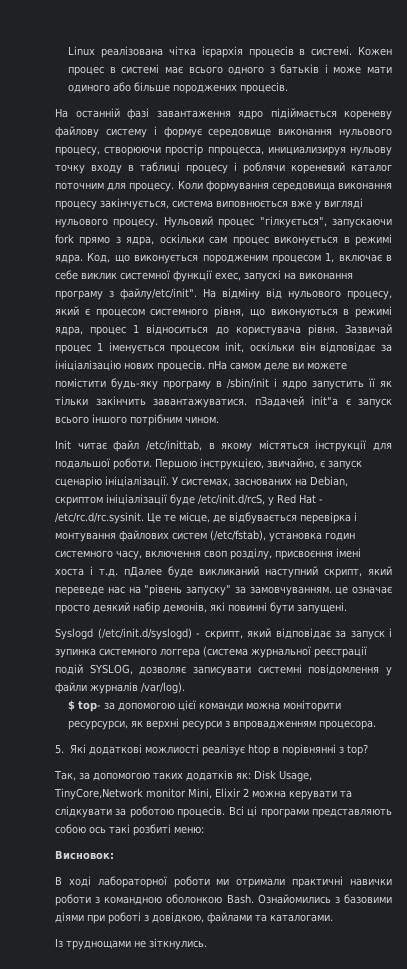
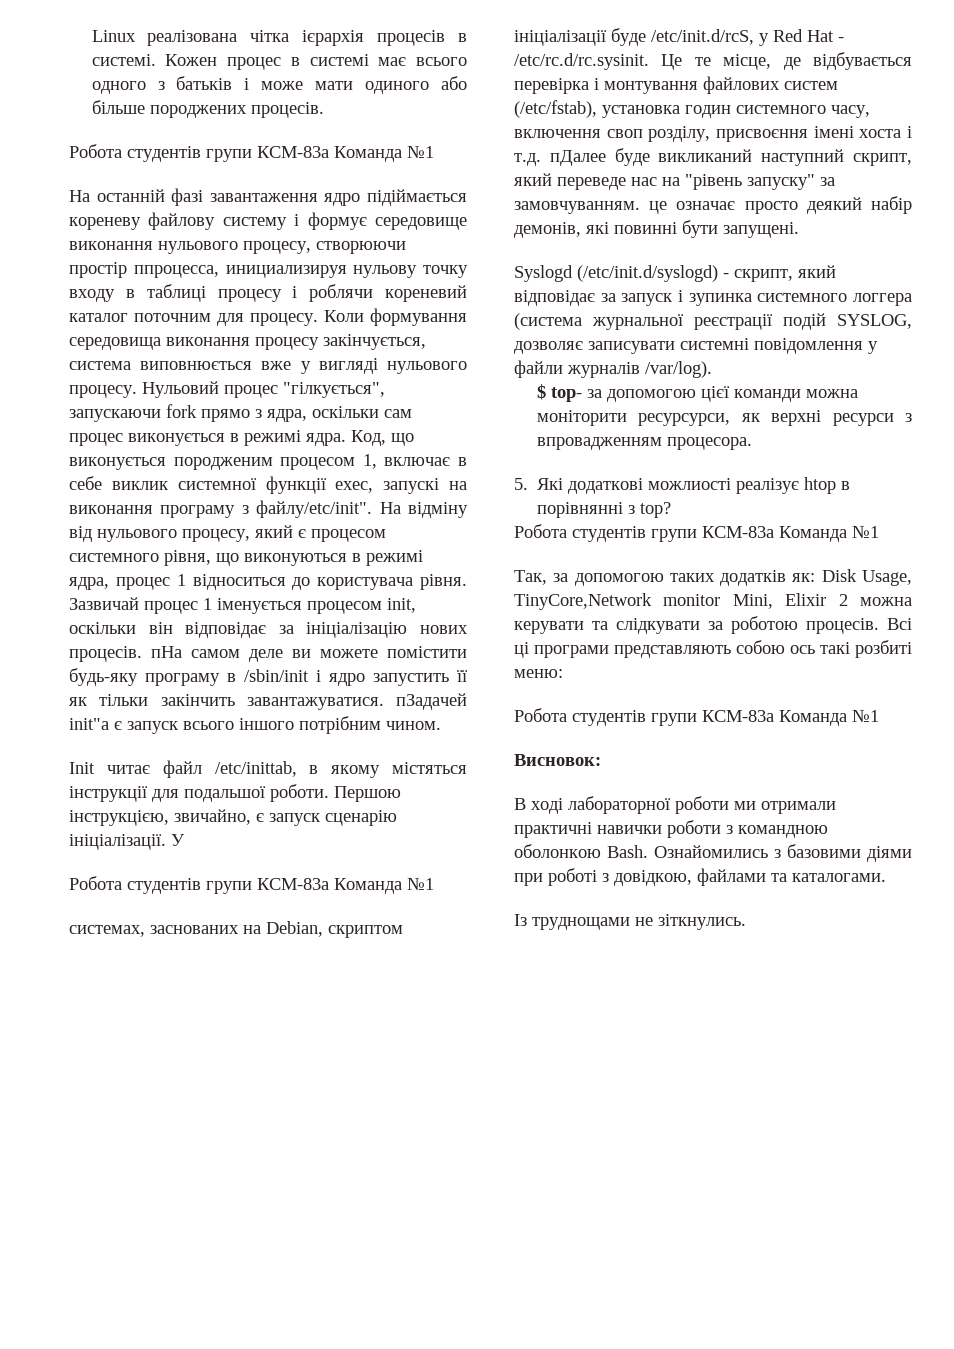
  Кожен процес в системі має всього одного з батьків і може мати одиного або більше породжених процесів.
+ Робота студентів групи КСМ-83а Команда №1
- У системах, заснованих на Debian, скриптом ініціалізації буде /etc/init.d/rcS, у Red Hat - /etc/rc.d/rc.sysinit. Це те місце, де відбувається перевірка і монтування файлових систем (/etc/fstab), установка годин системного часу, включення своп розділу, присвоєння імені хоста і т.д. пДалее буде викликаний наступний скрипт, який переведе нас на "рівень запуску" за замовчуванням. це означає просто деякий набір демонів, які повинні бути запущені.
+ У
+ Робота студентів групи КСМ-83а Команда №1
+ системах, заснованих на Debian, скриптом ініціалізації буде /etc/init.d/rcS, у Red Hat - /etc/rc.d/rc.sysinit. Це те місце, де відбувається перевірка і монтування файлових систем (/etc/fstab), установка годин системного часу, включення своп розділу, присвоєння імені хоста і т.д. пДалее буде викликаний наступний скрипт, який переведе нас на "рівень запуску" за замовчуванням. це означає просто деякий набір демонів, які повинні бути запущені.
  5. Які додаткові можлиості реалізує htop в порівнянні з top?
+ Робота студентів групи КСМ-83а Команда №1
  Всі ці програми представляють собою ось такі розбиті меню:
+ Робота студентів групи КСМ-83а Команда №1

